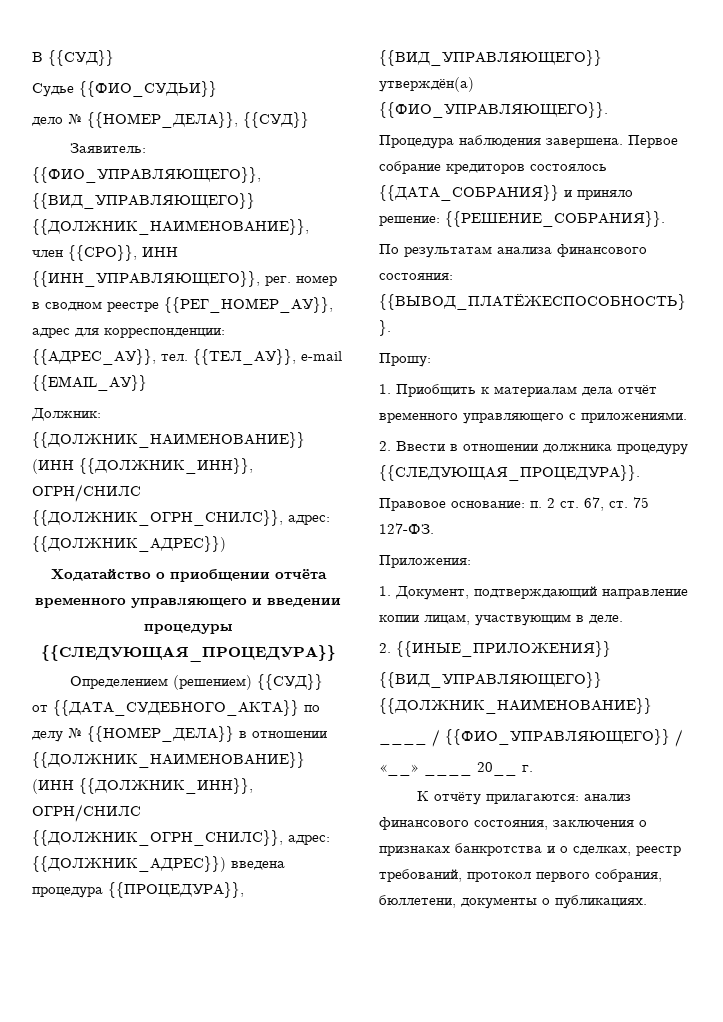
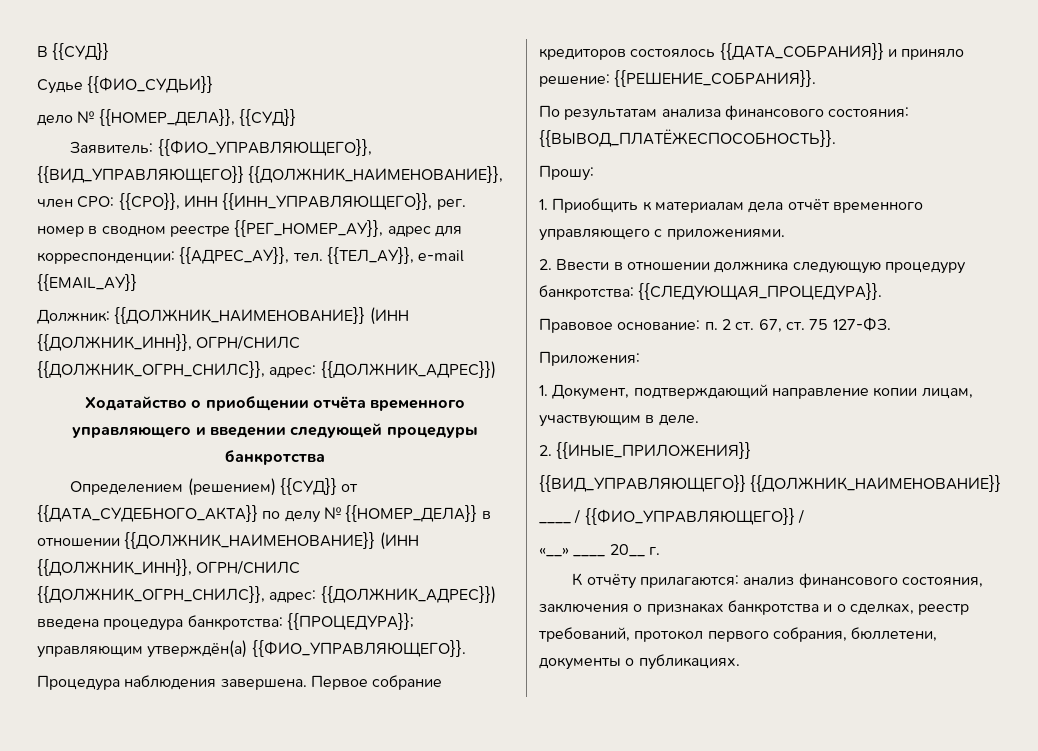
- Заявитель: {{ФИО_УПРАВЛЯЮЩЕГО}}, {{ВИД_УПРАВЛЯЮЩЕГО}} {{ДОЛЖНИК_НАИМЕНОВАНИЕ}}, член {{СРО}}, ИНН {{ИНН_УПРАВЛЯЮЩЕГО}}, рег. номер в сводном реестре {{РЕГ_НОМЕР_АУ}}, адрес для корреспонденции: {{АДРЕС_АУ}}, тел.
+ Заявитель: {{ФИО_УПРАВЛЯЮЩЕГО}}, {{ВИД_УПРАВЛЯЮЩЕГО}} {{ДОЛЖНИК_НАИМЕНОВАНИЕ}}, член СРО: {{СРО}}, ИНН {{ИНН_УПРАВЛЯЮЩЕГО}}, рег. номер в сводном реестре {{РЕГ_НОМЕР_АУ}}, адрес для корреспонденции: {{АДРЕС_АУ}}, тел.
- Ходатайство о приобщении отчёта временного управляющего и введении процедуры {{СЛЕДУЮЩАЯ_ПРОЦЕДУРА}}
+ Ходатайство о приобщении отчёта временного управляющего и введении следующей процедуры банкротства
- Определением (решением) {{СУД}} от {{ДАТА_СУДЕБНОГО_АКТА}} по делу № {{НОМЕР_ДЕЛА}} в отношении {{ДОЛЖНИК_НАИМЕНОВАНИЕ}} (ИНН {{ДОЛЖНИК_ИНН}}, ОГРН/СНИЛС {{ДОЛЖНИК_ОГРН_СНИЛС}}, адрес: {{ДОЛЖНИК_АДРЕС}}) введена процедура {{ПРОЦЕДУРА}}, {{ВИД_УПРАВЛЯЮЩЕГО}} утверждён(а) {{ФИО_УПРАВЛЯЮЩЕГО}}.
+ Определением (решением) {{СУД}} от {{ДАТА_СУДЕБНОГО_АКТА}} по делу № {{НОМЕР_ДЕЛА}} в отношении {{ДОЛЖНИК_НАИМЕНОВАНИЕ}} (ИНН {{ДОЛЖНИК_ИНН}}, ОГРН/СНИЛС {{ДОЛЖНИК_ОГРН_СНИЛС}}, адрес: {{ДОЛЖНИК_АДРЕС}}) введена процедура банкротства: {{ПРОЦЕДУРА}}; управляющим утверждён(а) {{ФИО_УПРАВЛЯЮЩЕГО}}.
- 2. Ввести в отношении должника процедуру {{СЛЕДУЮЩАЯ_ПРОЦЕДУРА}}.
+ 2. Ввести в отношении должника следующую процедуру банкротства: {{СЛЕДУЮЩАЯ_ПРОЦЕДУРА}}.

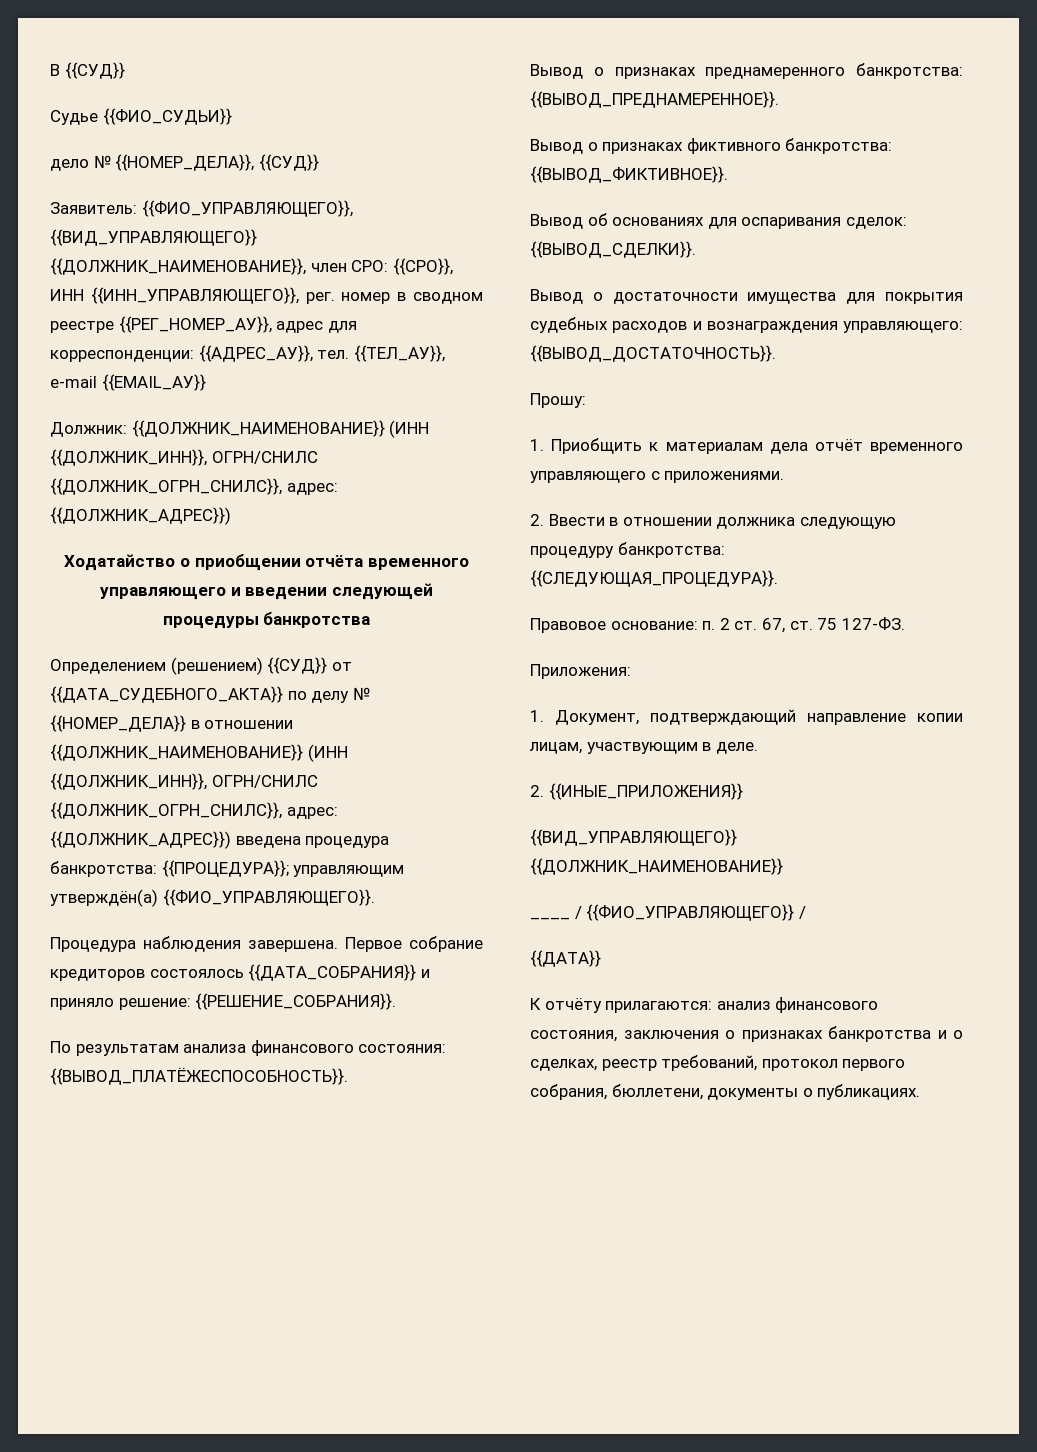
+ Вывод о признаках преднамеренного банкротства: {{ВЫВОД_ПРЕДНАМЕРЕННОЕ}}.
+ Вывод о признаках фиктивного банкротства: {{ВЫВОД_ФИКТИВНОЕ}}.
+ Вывод об основаниях для оспаривания сделок: {{ВЫВОД_СДЕЛКИ}}.
+ Вывод о достаточности имущества для покрытия судебных расходов и вознаграждения управляющего: {{ВЫВОД_ДОСТАТОЧНОСТЬ}}.
- «__» ____ 20__ г.
+ {{ДАТА}}

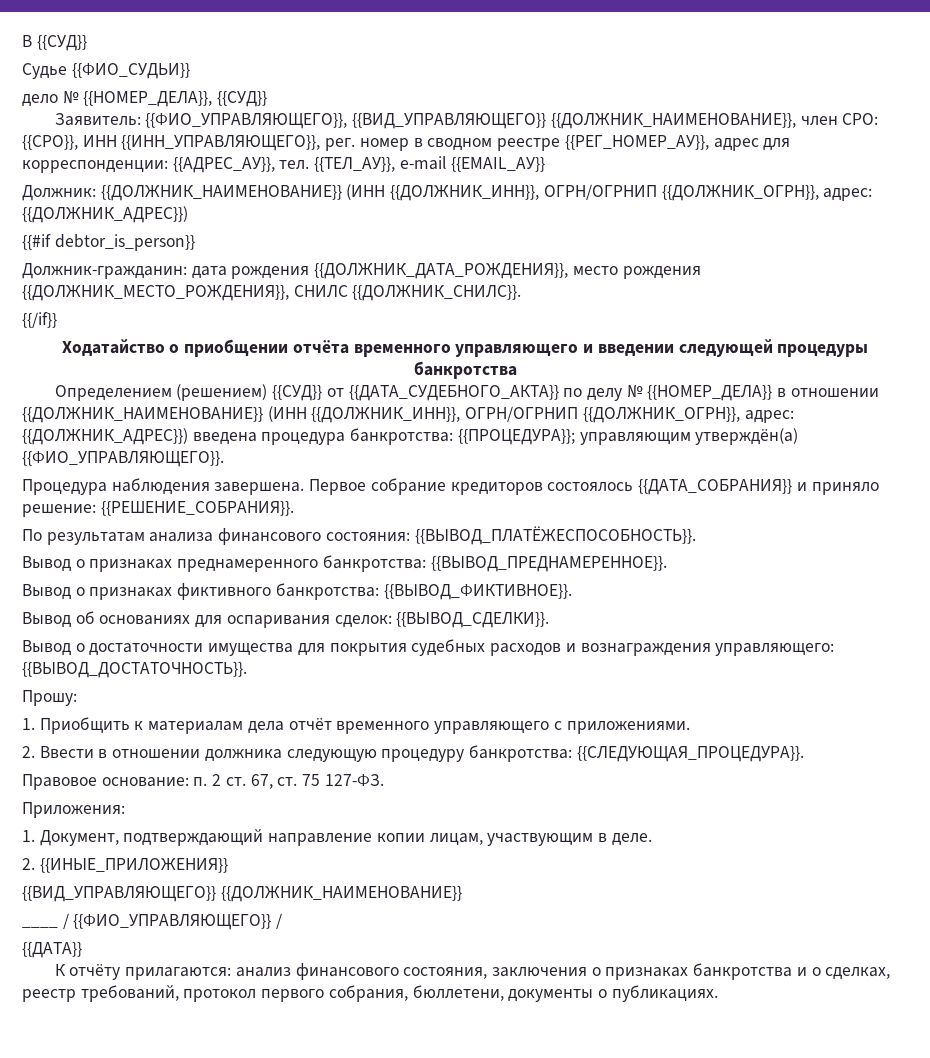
- Должник: {{ДОЛЖНИК_НАИМЕНОВАНИЕ}} (ИНН {{ДОЛЖНИК_ИНН}}, ОГРН/СНИЛС {{ДОЛЖНИК_ОГРН_СНИЛС}}, адрес: {{ДОЛЖНИК_АДРЕС}})
+ Должник: {{ДОЛЖНИК_НАИМЕНОВАНИЕ}} (ИНН {{ДОЛЖНИК_ИНН}}, ОГРН/ОГРНИП {{ДОЛЖНИК_ОГРН}}, адрес: {{ДОЛЖНИК_АДРЕС}})
+ {{#if debtor_is_person}}
+ Должник-гражданин: дата рождения {{ДОЛЖНИК_ДАТА_РОЖДЕНИЯ}}, место рождения {{ДОЛЖНИК_МЕСТО_РОЖДЕНИЯ}}, СНИЛС {{ДОЛЖНИК_СНИЛС}}.
+ {{/if}}
- Определением (решением) {{СУД}} от {{ДАТА_СУДЕБНОГО_АКТА}} по делу № {{НОМЕР_ДЕЛА}} в отношении {{ДОЛЖНИК_НАИМЕНОВАНИЕ}} (ИНН {{ДОЛЖНИК_ИНН}}, ОГРН/СНИЛС {{ДОЛЖНИК_ОГРН_СНИЛС}}, адрес: {{ДОЛЖНИК_АДРЕС}}) введена процедура банкротства: {{ПРОЦЕДУРА}}; управляющим утверждён(а) {{ФИО_УПРАВЛЯЮЩЕГО}}.
+ Определением (решением) {{СУД}} от {{ДАТА_СУДЕБНОГО_АКТА}} по делу № {{НОМЕР_ДЕЛА}} в отношении {{ДОЛЖНИК_НАИМЕНОВАНИЕ}} (ИНН {{ДОЛЖНИК_ИНН}}, ОГРН/ОГРНИП {{ДОЛЖНИК_ОГРН}}, адрес: {{ДОЛЖНИК_АДРЕС}}) введена процедура банкротства: {{ПРОЦЕДУРА}}; управляющим утверждён(а) {{ФИО_УПРАВЛЯЮЩЕГО}}.

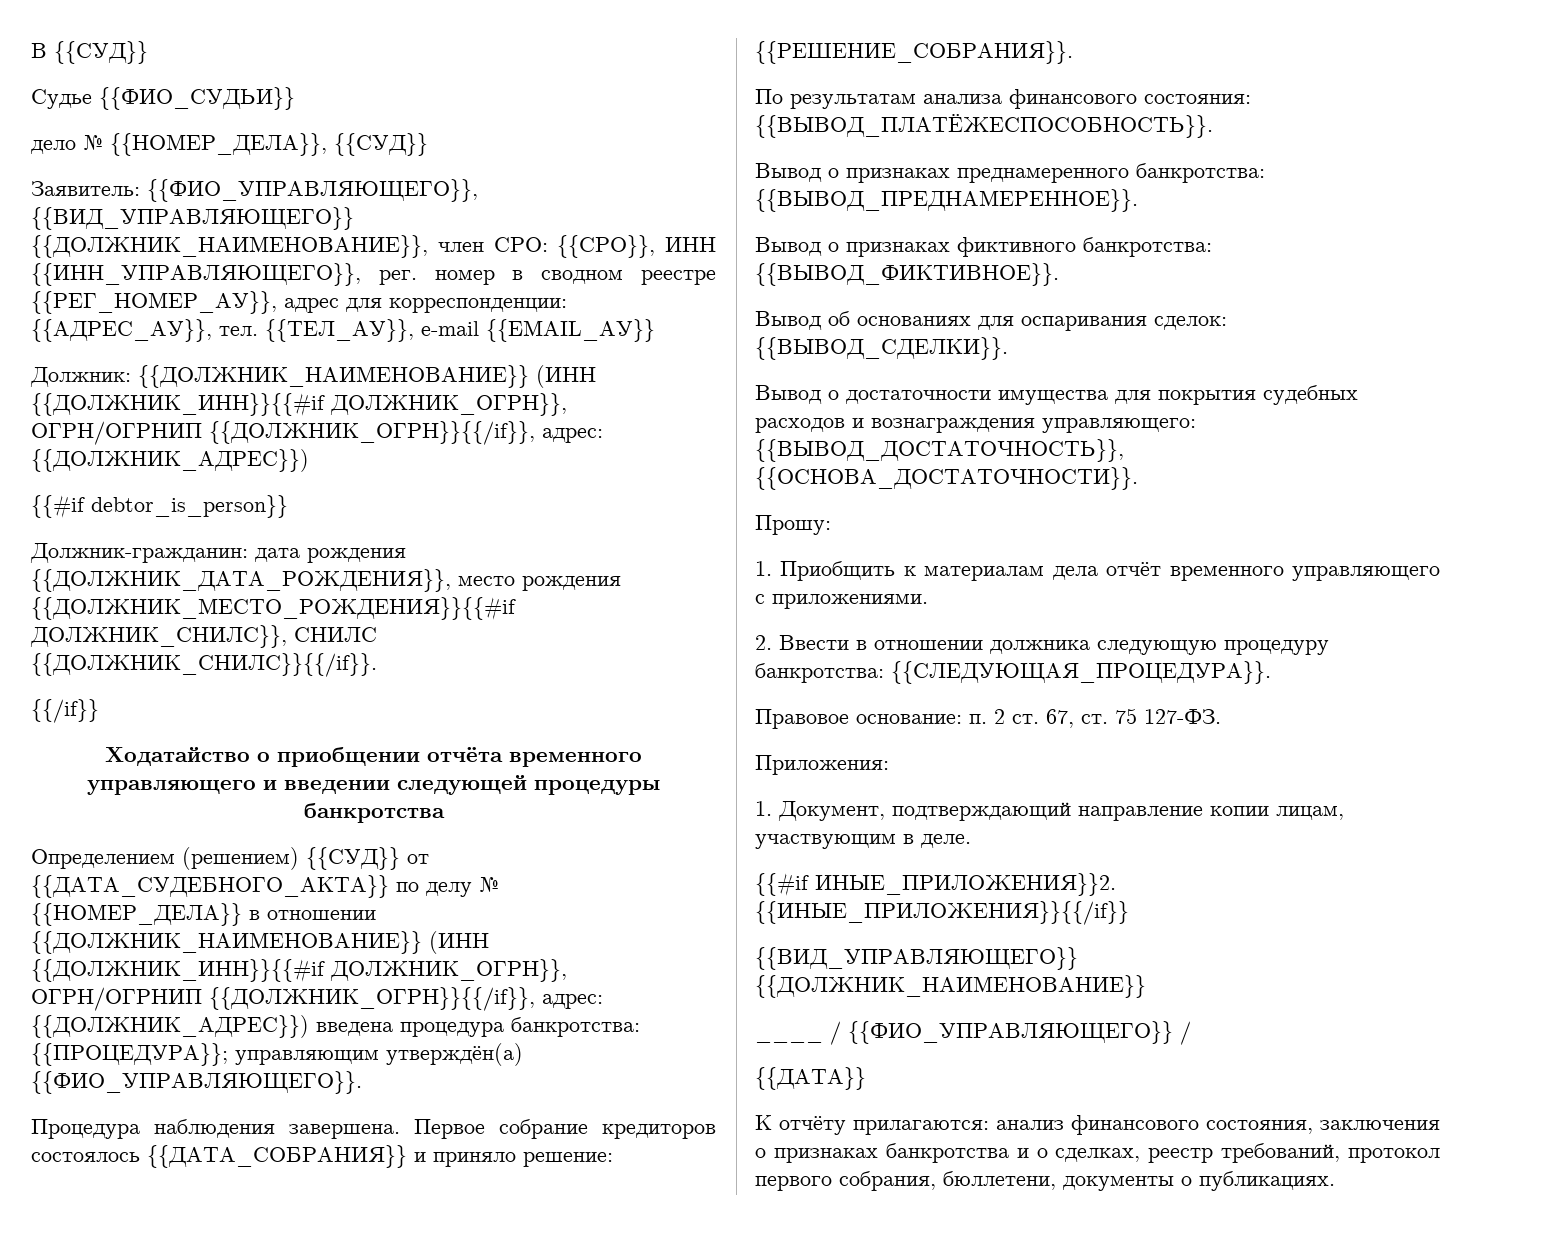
- Должник: {{ДОЛЖНИК_НАИМЕНОВАНИЕ}} (ИНН {{ДОЛЖНИК_ИНН}}, ОГРН/ОГРНИП {{ДОЛЖНИК_ОГРН}}, адрес: {{ДОЛЖНИК_АДРЕС}})
+ Должник: {{ДОЛЖНИК_НАИМЕНОВАНИЕ}} (ИНН {{ДОЛЖНИК_ИНН}}{{#if ДОЛЖНИК_ОГРН}}, ОГРН/ОГРНИП {{ДОЛЖНИК_ОГРН}}{{/if}}, адрес: {{ДОЛЖНИК_АДРЕС}})
- Должник-гражданин: дата рождения {{ДОЛЖНИК_ДАТА_РОЖДЕНИЯ}}, место рождения {{ДОЛЖНИК_МЕСТО_РОЖДЕНИЯ}}, СНИЛС {{ДОЛЖНИК_СНИЛС}}.
+ Должник-гражданин: дата рождения {{ДОЛЖНИК_ДАТА_РОЖДЕНИЯ}}, место рождения {{ДОЛЖНИК_МЕСТО_РОЖДЕНИЯ}}{{#if ДОЛЖНИК_СНИЛС}}, СНИЛС {{ДОЛЖНИК_СНИЛС}}{{/if}}.
- Определением (решением) {{СУД}} от {{ДАТА_СУДЕБНОГО_АКТА}} по делу № {{НОМЕР_ДЕЛА}} в отношении {{ДОЛЖНИК_НАИМЕНОВАНИЕ}} (ИНН {{ДОЛЖНИК_ИНН}}, ОГРН/ОГРНИП {{ДОЛЖНИК_ОГРН}}, адрес: {{ДОЛЖНИК_АДРЕС}}) введена процедура банкротства: {{ПРОЦЕДУРА}}; управляющим утверждён(а) {{ФИО_УПРАВЛЯЮЩЕГО}}.
+ Определением (решением) {{СУД}} от {{ДАТА_СУДЕБНОГО_АКТА}} по делу № {{НОМЕР_ДЕЛА}} в отношении {{ДОЛЖНИК_НАИМЕНОВАНИЕ}} (ИНН {{ДОЛЖНИК_ИНН}}{{#if ДОЛЖНИК_ОГРН}}, ОГРН/ОГРНИП {{ДОЛЖНИК_ОГРН}}{{/if}}, адрес: {{ДОЛЖНИК_АДРЕС}}) введена процедура банкротства: {{ПРОЦЕДУРА}}; управляющим утверждён(а) {{ФИО_УПРАВЛЯЮЩЕГО}}.
- Вывод о достаточности имущества для покрытия судебных расходов и вознаграждения управляющего: {{ВЫВОД_ДОСТАТОЧНОСТЬ}}.
+ Вывод о достаточности имущества для покрытия судебных расходов и вознаграждения управляющего: {{ВЫВОД_ДОСТАТОЧНОСТЬ}}, {{ОСНОВА_ДОСТАТОЧНОСТИ}}.
- 2. {{ИНЫЕ_ПРИЛОЖЕНИЯ}}
+ {{#if ИНЫЕ_ПРИЛОЖЕНИЯ}}2. {{ИНЫЕ_ПРИЛОЖЕНИЯ}}{{/if}}

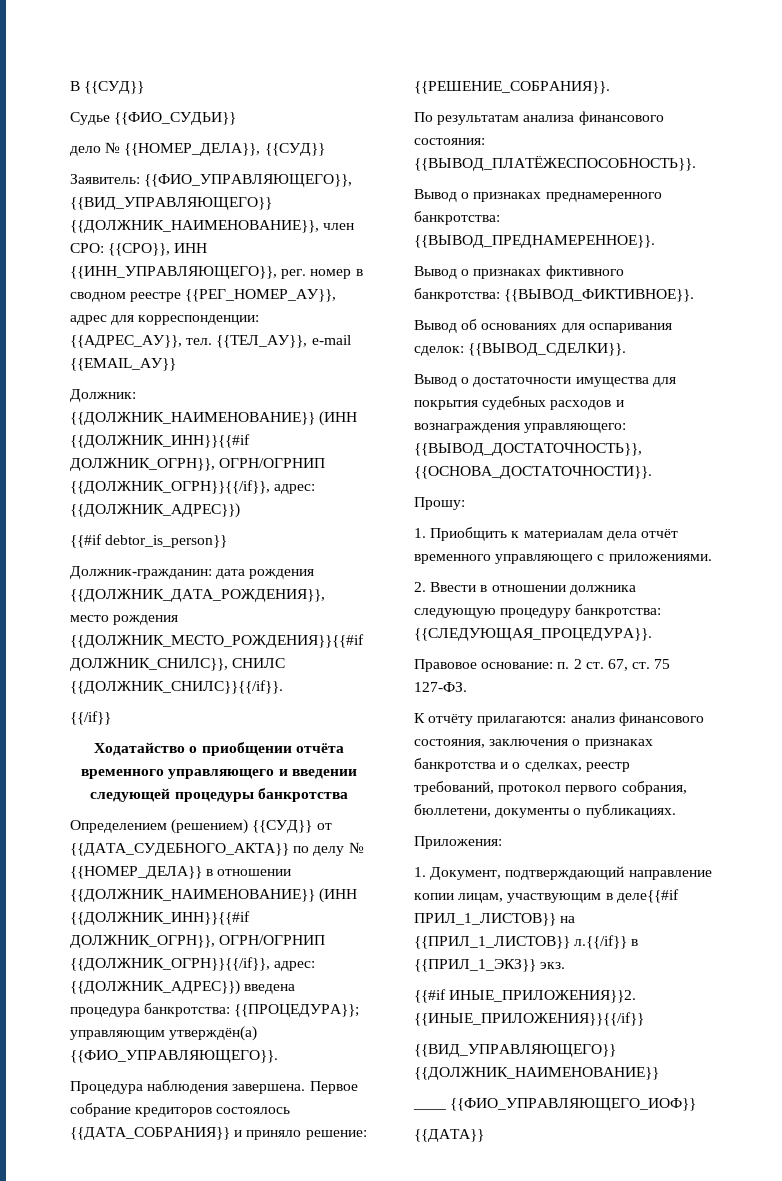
- Приложения:
- 1. Документ, подтверждающий направление копии лицам, участвующим в деле.
- {{#if ИНЫЕ_ПРИЛОЖЕНИЯ}}2. {{ИНЫЕ_ПРИЛОЖЕНИЯ}}{{/if}}
- {{ВИД_УПРАВЛЯЮЩЕГО}} {{ДОЛЖНИК_НАИМЕНОВАНИЕ}}
- ____ / {{ФИО_УПРАВЛЯЮЩЕГО}} /
- {{ДАТА}}
+ Приложения:
+ 1. Документ, подтверждающий направление копии лицам, участвующим в деле{{#if ПРИЛ_1_ЛИСТОВ}} на {{ПРИЛ_1_ЛИСТОВ}} л.{{/if}} в {{ПРИЛ_1_ЭКЗ}} экз.
+ {{#if ИНЫЕ_ПРИЛОЖЕНИЯ}}2. {{ИНЫЕ_ПРИЛОЖЕНИЯ}}{{/if}}
+ {{ВИД_УПРАВЛЯЮЩЕГО}} {{ДОЛЖНИК_НАИМЕНОВАНИЕ}}
+ ____ {{ФИО_УПРАВЛЯЮЩЕГО_ИОФ}}
+ {{ДАТА}}

